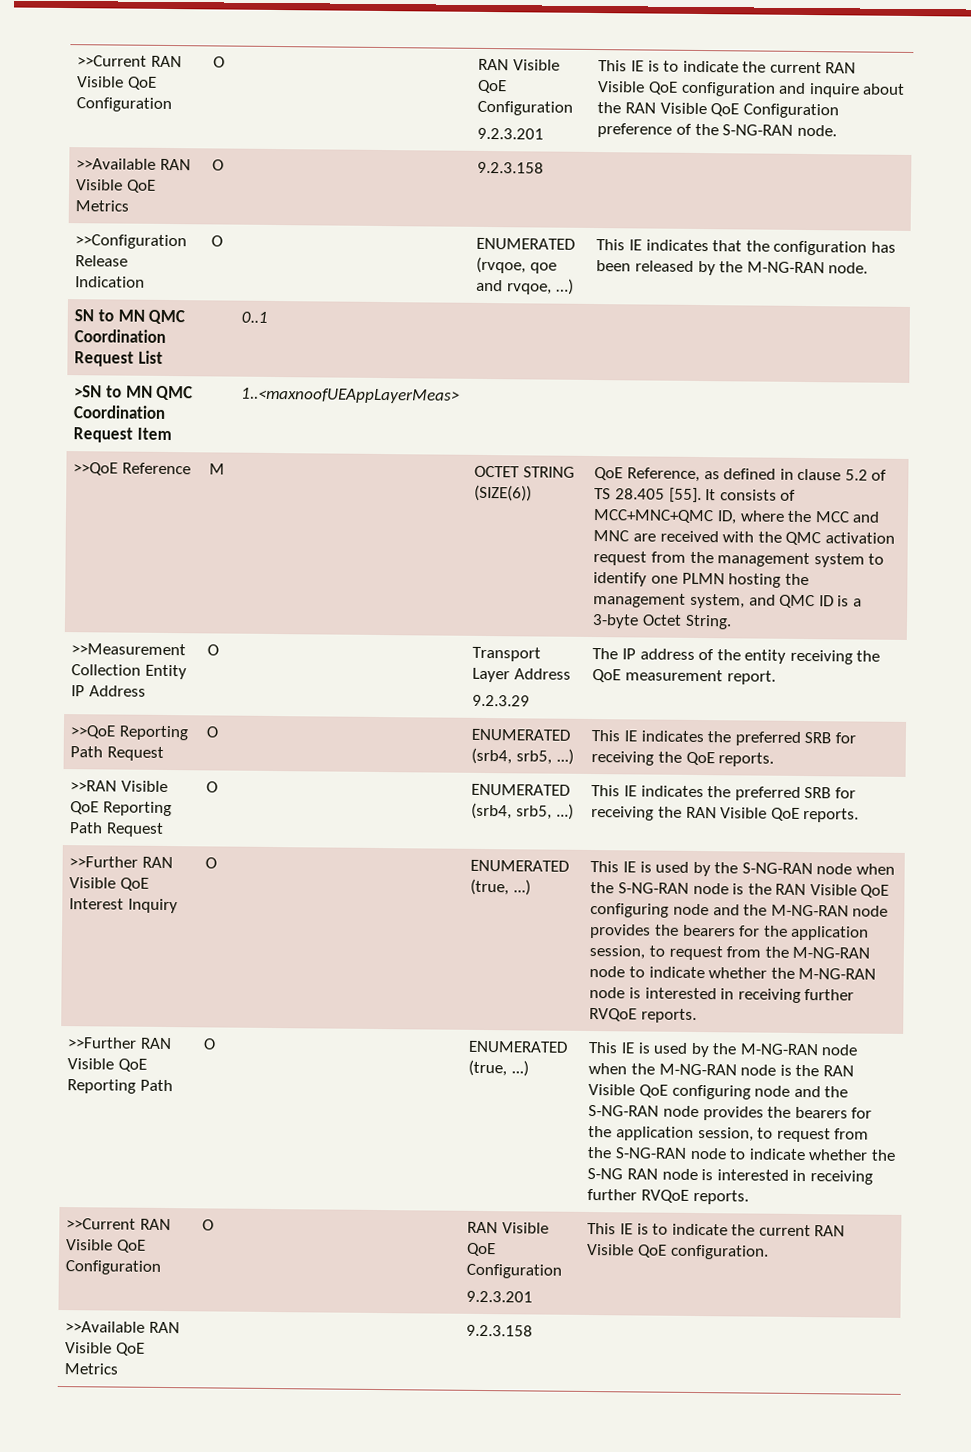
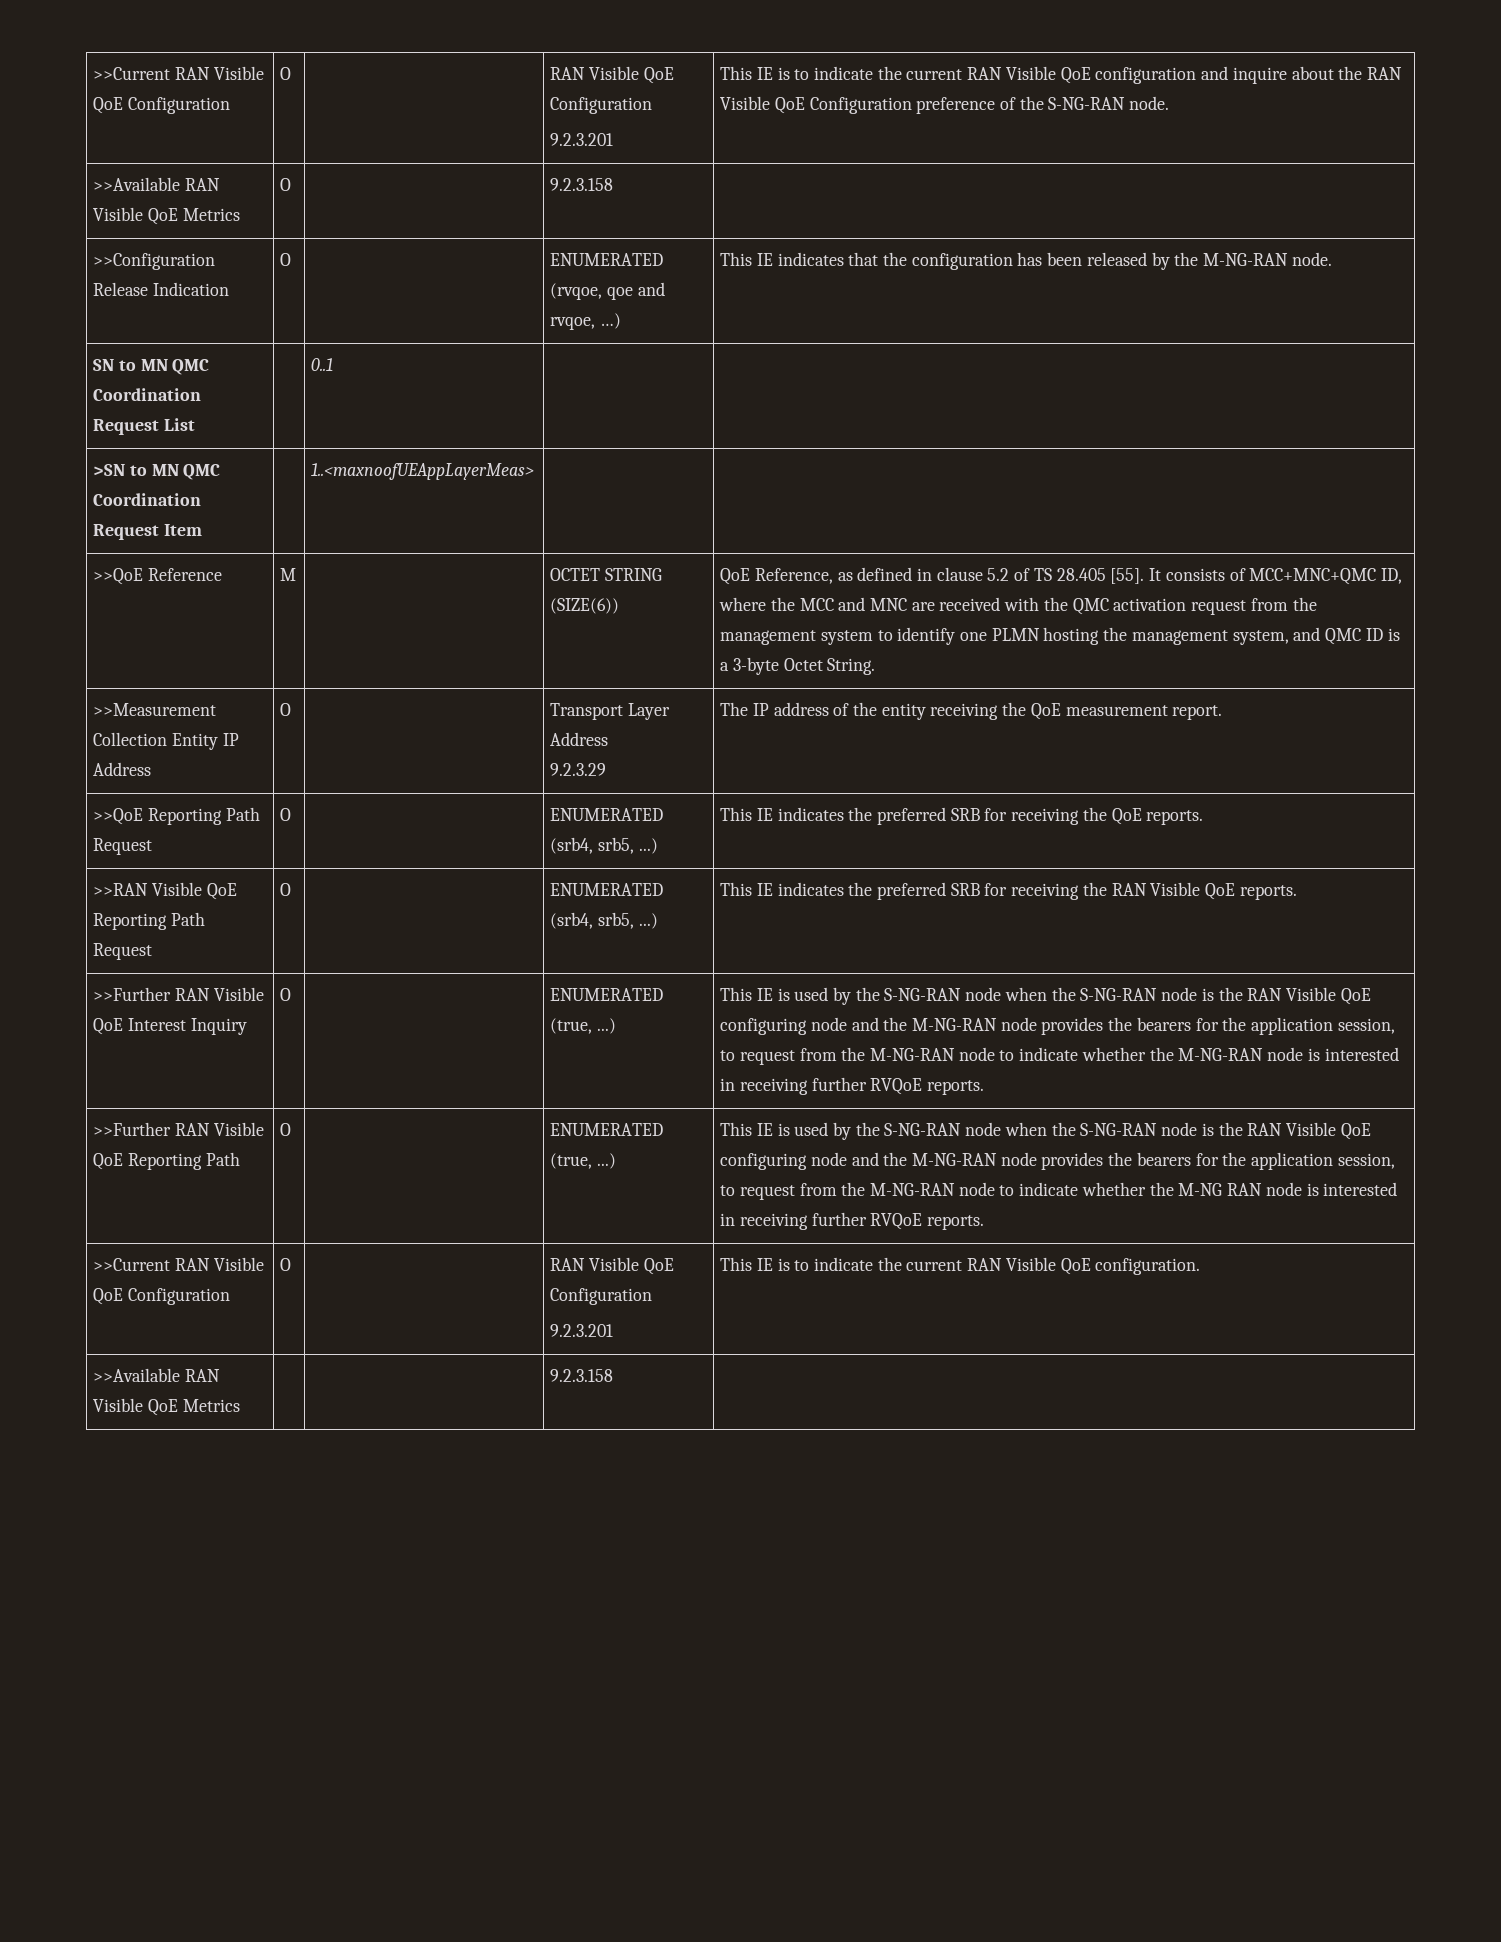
- This IE is used by the M-NG-RAN node when the M-NG-RAN node is the RAN Visible QoE configuring node and the S-NG-RAN node provides the bearers for the application session, to request from the S-NG-RAN node to indicate whether the S-NG RAN node is interested in receiving further RVQoE reports.
+ This IE is used by the S-NG-RAN node when the S-NG-RAN node is the RAN Visible QoE configuring node and the M-NG-RAN node provides the bearers for the application session, to request from the M-NG-RAN node to indicate whether the M-NG RAN node is interested in receiving further RVQoE reports.

